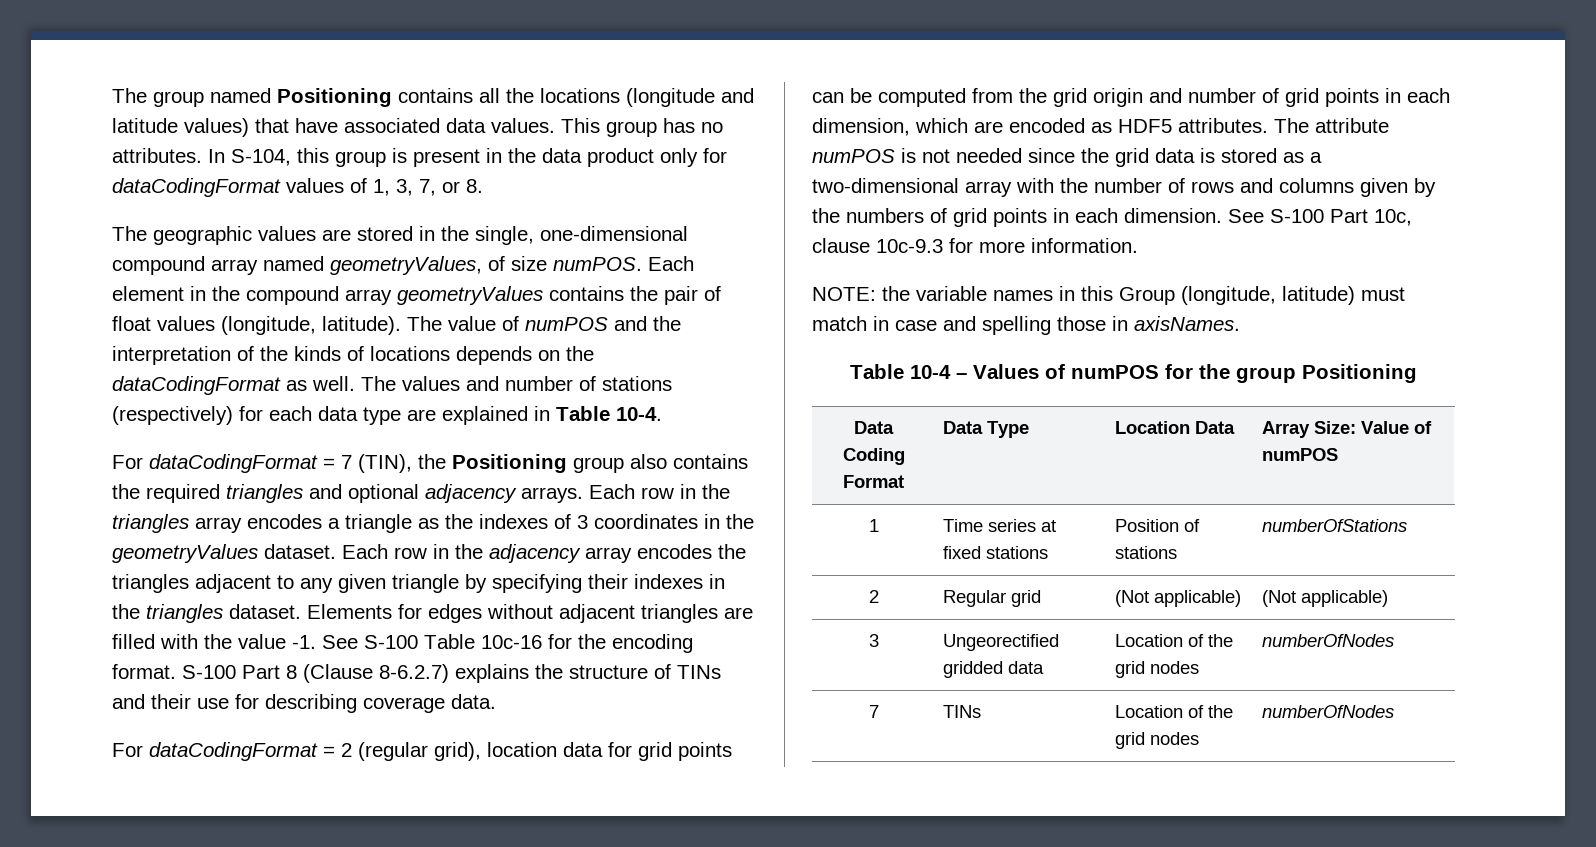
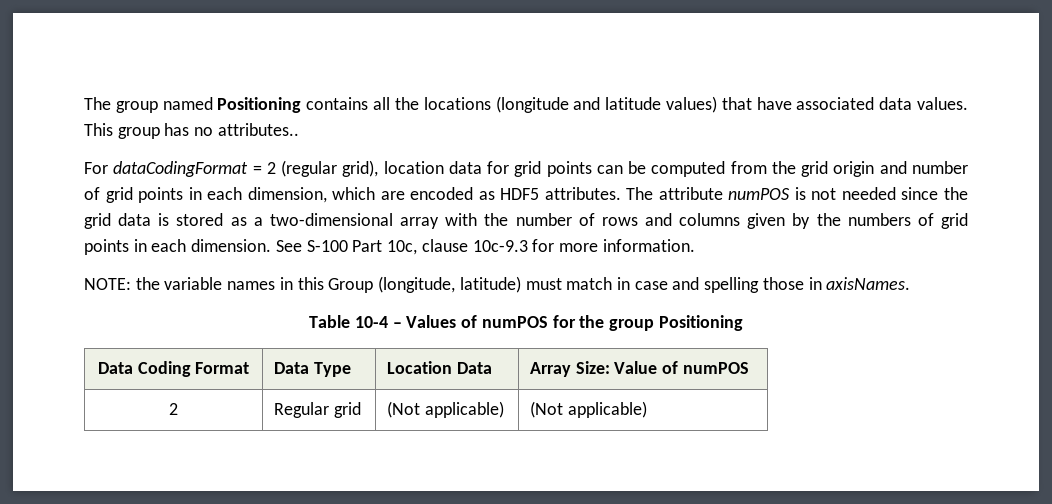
- This group has no attributes. In S-104, this group is present in the data product only for dataCodingFormat values of 1, 3, 7, or 8.
- The geographic values are stored in the single, one-dimensional compound array named geometryValues, of size numPOS. Each element in the compound array geometryValues contains the pair of float values (longitude, latitude). The value of numPOS and the interpretation of the kinds of locations depends on the dataCodingFormat as well. The values and number of stations (respectively) for each data type are explained in Table 10-4.
- For dataCodingFormat = 7 (TIN), the Positioning group also contains the required triangles and optional adjacency arrays. Each row in the triangles array encodes a triangle as the indexes of 3 coordinates in the geometryValues dataset. Each row in the adjacency array encodes the triangles adjacent to any given triangle by specifying their indexes in the triangles dataset. Elements for edges without adjacent triangles are filled with the value -1. See S-100 Table 10c-16 for the encoding format. S-100 Part 8 (Clause 8-6.2.7) explains the structure of TINs and their use for describing coverage data.
+ This group has no attributes..
- 1 | Time series at fixed stations | Position of stations | numberOfStations
- 3 | Ungeorectified gridded data | Location of the grid nodes | numberOfNodes
- 7 | TINs | Location of the grid nodes | numberOfNodes

